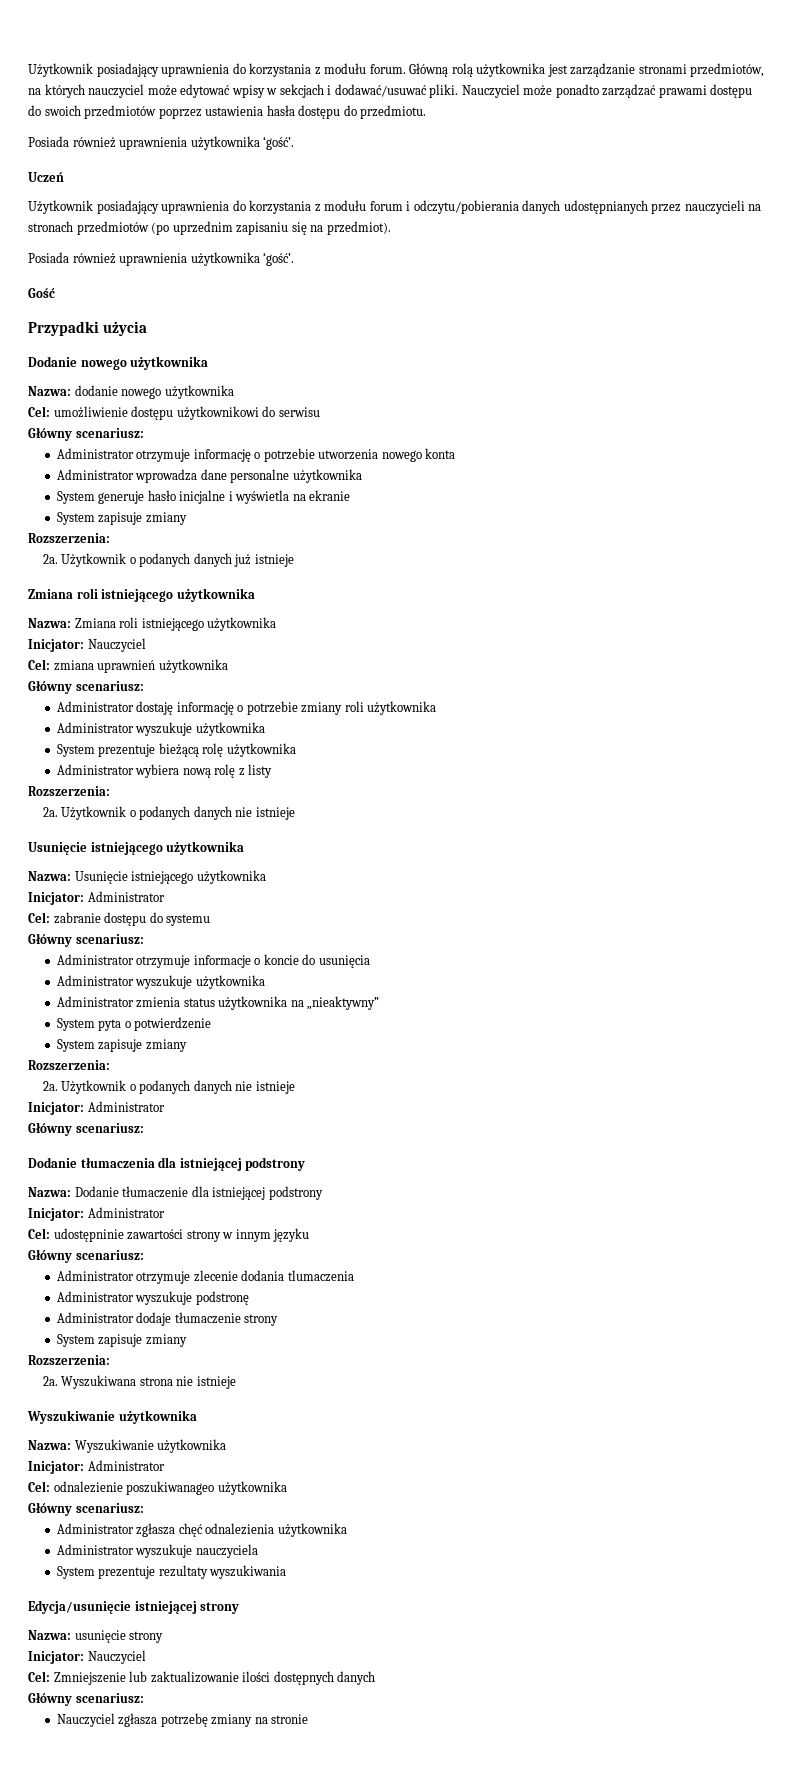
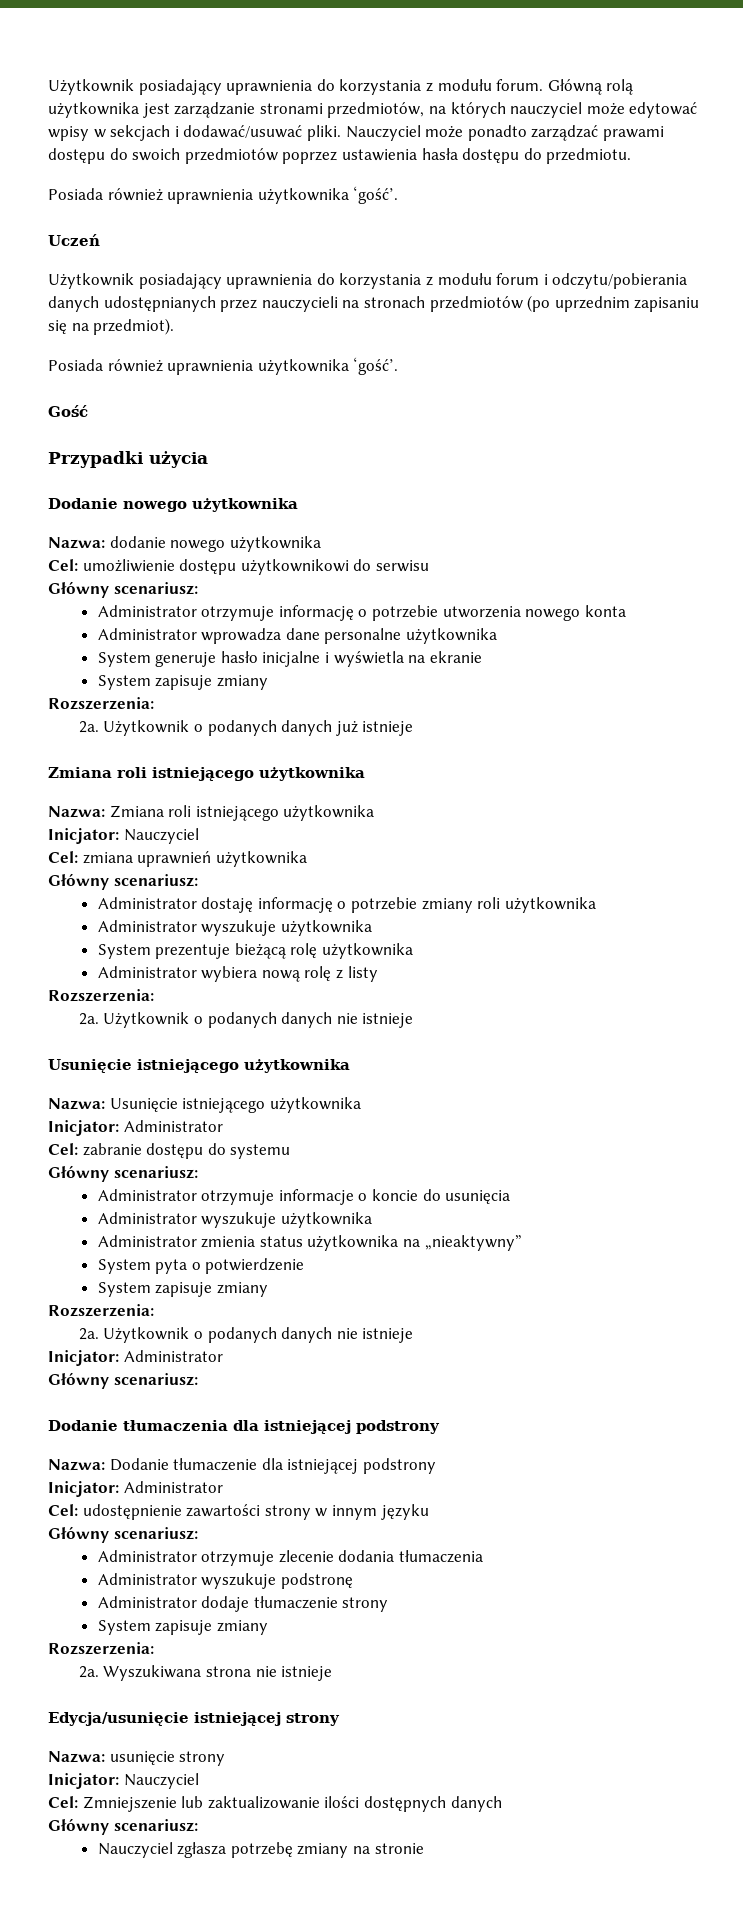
- Cel: udostępninie zawartości strony w innym języku
+ Cel: udostępnienie zawartości strony w innym języku
- Administrator otrzymuje zlecenie dodania tlumaczenia
+ Administrator otrzymuje zlecenie dodania tłumaczenia
  Wyszukiwana strona nie istnieje
- Wyszukiwanie użytkownika
- Nazwa: Wyszukiwanie użytkownika
- Inicjator: Administrator
- Cel: odnalezienie poszukiwanageo użytkownika
- Główny scenariusz:
- Administrator zgłasza chęć odnalezienia użytkownika
- Administrator wyszukuje nauczyciela
- System prezentuje rezultaty wyszukiwania

